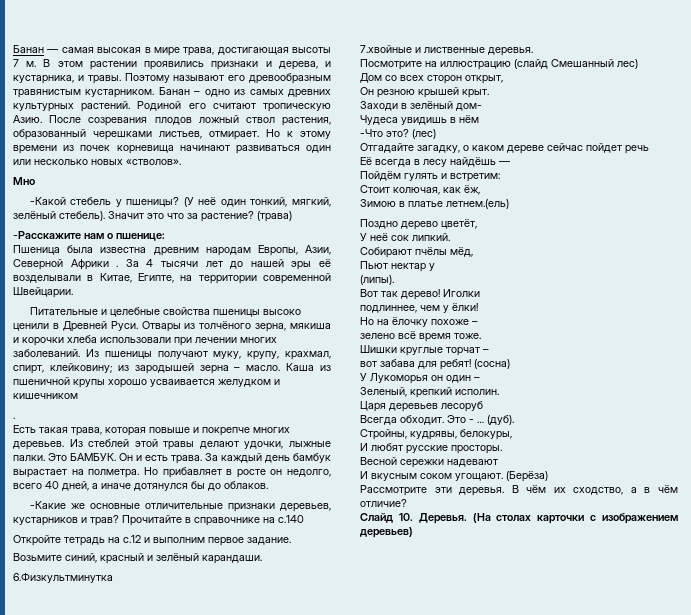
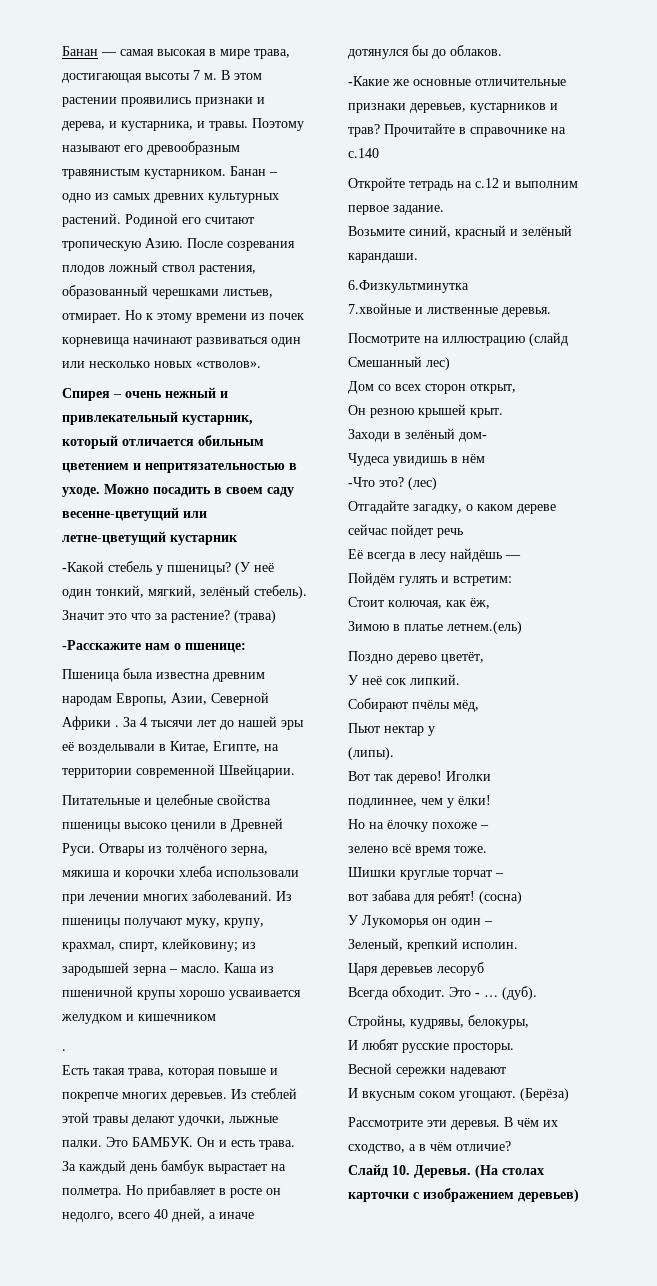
- Мно
+ Спирея – очень нежный и привлекательный кустарник, который отличается обильным цветением и непритязательностью в уходе. Можно посадить в своем саду весенне-цветущий или летне-цветущий кустарник

